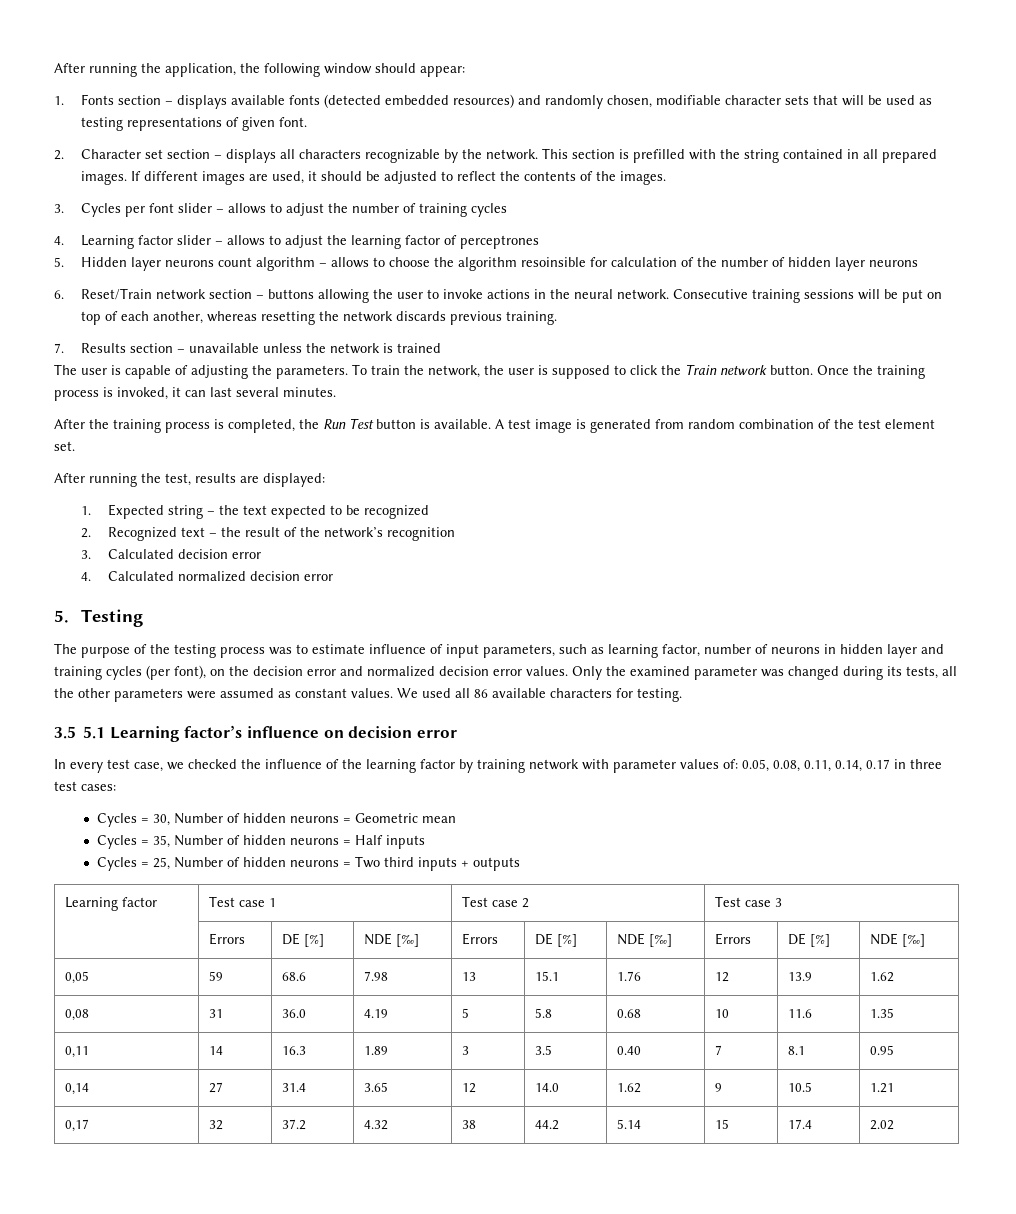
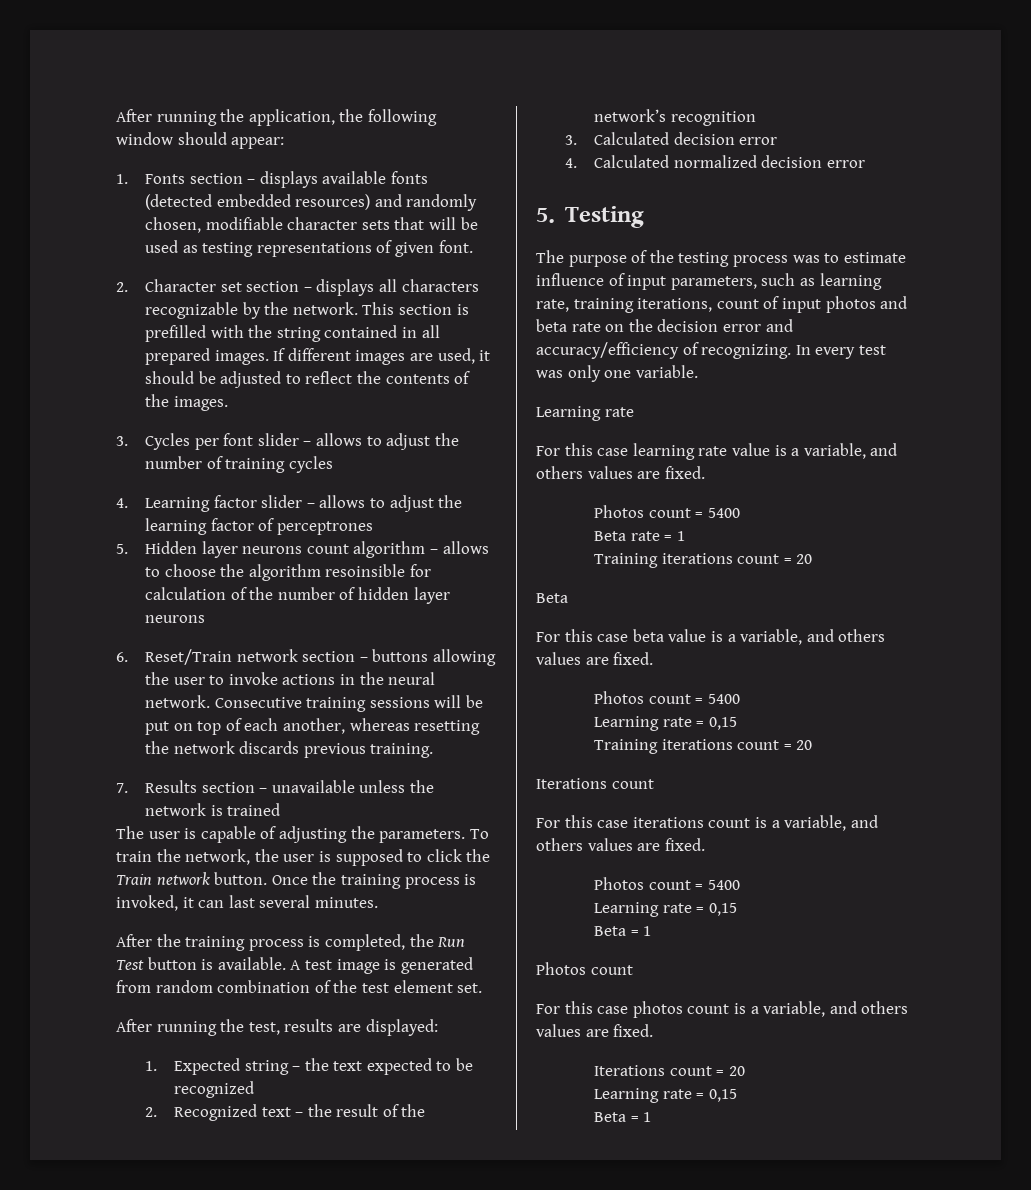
- The purpose of the testing process was to estimate influence of input parameters, such as learning factor, number of neurons in hidden layer and training cycles (per font), on the decision error and normalized decision error values. Only the examined parameter was changed during its tests, all the other parameters were assumed as constant values. We used all 86 available characters for testing.
- 3.5 5.1 Learning factor’s influence on decision error
- In every test case, we checked the influence of the learning factor by training network with parameter values of: 0.05, 0.08, 0.11, 0.14, 0.17 in three test cases:
- Cycles = 30, Number of hidden neurons = Geometric mean
- Cycles = 35, Number of hidden neurons = Half inputs
- Cycles = 25, Number of hidden neurons = Two third inputs + outputs
- Learning factor | Test case 1 | Test case 2 | Test case 3
- | Errors | DE [%] | NDE [‰] | Errors | DE [%] | NDE [‰] | Errors | DE [%] | NDE [‰]
- 0,05 | 59 | 68.6 | 7.98 | 13 | 15.1 | 1.76 | 12 | 13.9 | 1.62
- 0,08 | 31 | 36.0 | 4.19 | 5 | 5.8 | 0.68 | 10 | 11.6 | 1.35
- 0,11 | 14 | 16.3 | 1.89 | 3 | 3.5 | 0.40 | 7 | 8.1 | 0.95
- 0,14 | 27 | 31.4 | 3.65 | 12 | 14.0 | 1.62 | 9 | 10.5 | 1.21
- 0,17 | 32 | 37.2 | 4.32 | 38 | 44.2 | 5.14 | 15 | 17.4 | 2.02
+ The purpose of the testing process was to estimate influence of input parameters, such as learning rate, training iterations, count of input photos and beta rate on the decision error and accuracy/efficiency of recognizing. In every test was only one variable.
+ Learning rate
+ For this case learning rate value is a variable, and others values are fixed.
+ Photos count = 5400
+ Beta rate = 1
+ Training iterations count = 20
+ Beta
+ For this case beta value is a variable, and others values are fixed.
+ Photos count = 5400
+ Learning rate = 0,15
+ Training iterations count = 20
+ Iterations count
+ For this case iterations count is a variable, and others values are fixed.
+ Photos count = 5400
+ Learning rate = 0,15
+ Beta = 1
+ Photos count
+ For this case photos count is a variable, and others values are fixed.
+ Iterations count = 20
+ Learning rate = 0,15
+ Beta = 1

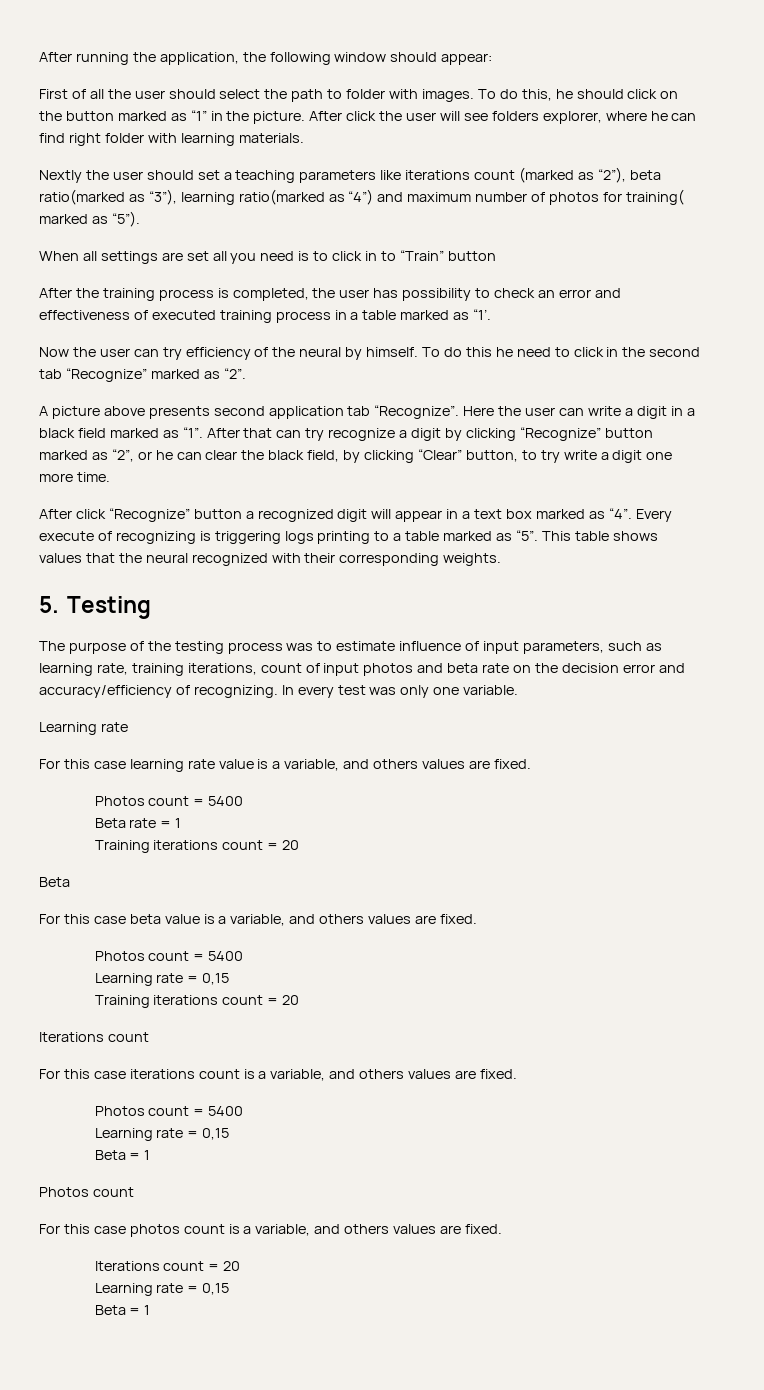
- 1. Fonts section – displays available fonts (detected embedded resources) and randomly chosen, modifiable character sets that will be used as testing representations of given font.
- 2. Character set section – displays all characters recognizable by the network. This section is prefilled with the string contained in all prepared images. If different images are used, it should be adjusted to reflect the contents of the images.
- 3. Cycles per font slider – allows to adjust the number of training cycles
- 4. Learning factor slider – allows to adjust the learning factor of perceptrones
- 5. Hidden layer neurons count algorithm – allows to choose the algorithm resoinsible for calculation of the number of hidden layer neurons
- 6. Reset/Train network section – buttons allowing the user to invoke actions in the neural network. Consecutive training sessions will be put on top of each another, whereas resetting the network discards previous training.
- 7. Results section – unavailable unless the network is trained
- The user is capable of adjusting the parameters. To train the network, the user is supposed to click the Train network button. Once the training process is invoked, it can last several minutes.
+ First of all the user should select the path to folder with images. To do this, he should click on the button marked as “1” in the picture. After click the user will see folders explorer, where he can find right folder with learning materials.
+ Nextly the user should set a teaching parameters like iterations count (marked as “2”), beta ratio(marked as “3”), learning ratio(marked as “4”) and maximum number of photos for training( marked as “5”).
+ When all settings are set all you need is to click in to “Train” button
- After the training process is completed, the Run Test button is available. A test image is generated from random combination of the test element set.
- After running the test, results are displayed:
- 1. Expected string – the text expected to be recognized
- 2. Recognized text – the result of the network’s recognition
- 3. Calculated decision error
- 4. Calculated normalized decision error
+ After the training process is completed, the user has possibility to check an error and effectiveness of executed training process in a table marked as “1’.
+ Now the user can try efficiency of the neural by himself. To do this he need to click in the second tab “Recognize” marked as “2”.
+ A picture above presents second application tab “Recognize”. Here the user can write a digit in a black field marked as “1”. After that can try recognize a digit by clicking “Recognize” button marked as “2”, or he can clear the black field, by clicking “Clear” button, to try write a digit one more time.
+ After click “Recognize” button a recognized digit will appear in a text box marked as “4”. Every execute of recognizing is triggering logs printing to a table marked as “5”. This table shows values that the neural recognized with their corresponding weights.

